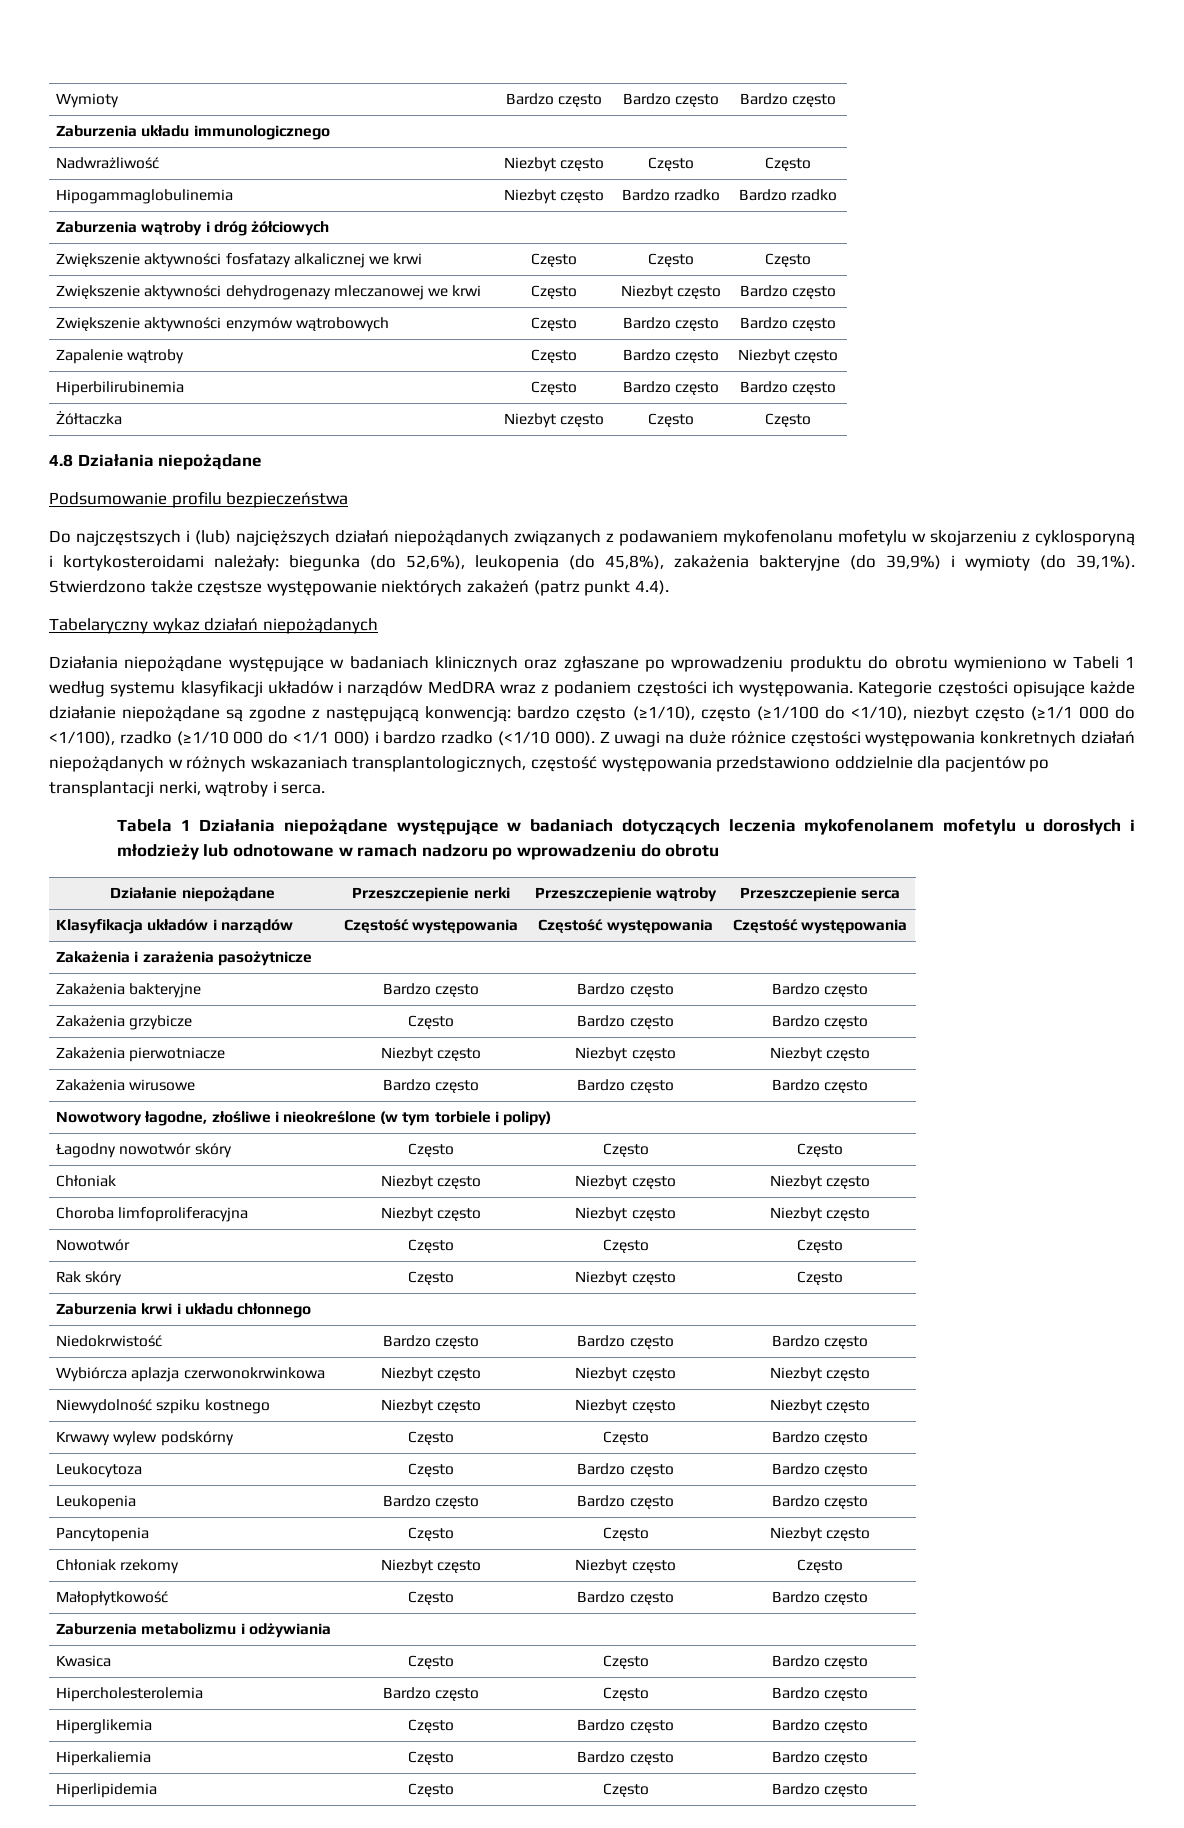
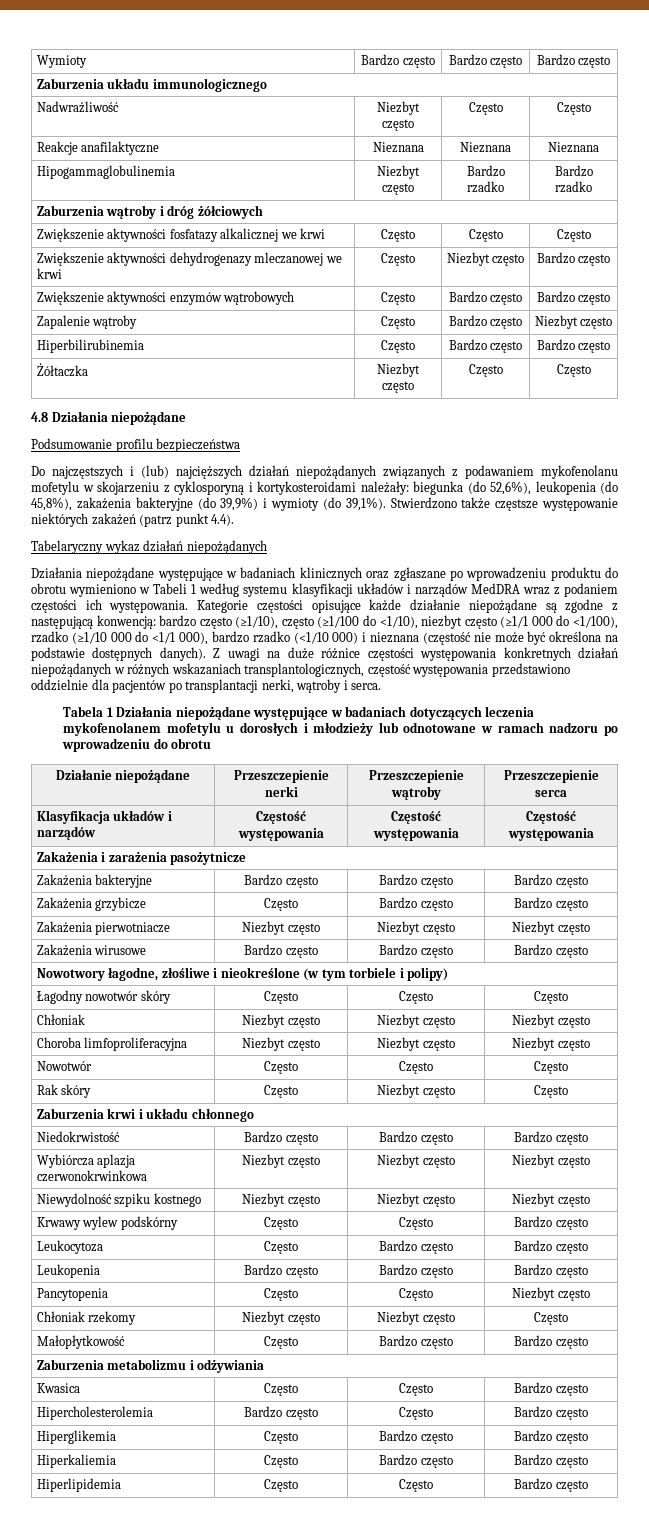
+ Reakcje anafilaktyczne | Nieznana | Nieznana | Nieznana
- Kategorie częstości opisujące każde działanie niepożądane są zgodne z następującą konwencją: bardzo często (≥1/10), często (≥1/100 do <1/10), niezbyt często (≥1/1 000 do <1/100), rzadko (≥1/10 000 do <1/1 000) i bardzo rzadko (<1/10 000).
+ Kategorie częstości opisujące każde działanie niepożądane są zgodne z następującą konwencją: bardzo często (≥1/10), często (≥1/100 do <1/10), niezbyt często (≥1/1 000 do <1/100), rzadko (≥1/10 000 do <1/1 000), bardzo rzadko (<1/10 000) i nieznana (częstość nie może być określona na podstawie dostępnych danych).

